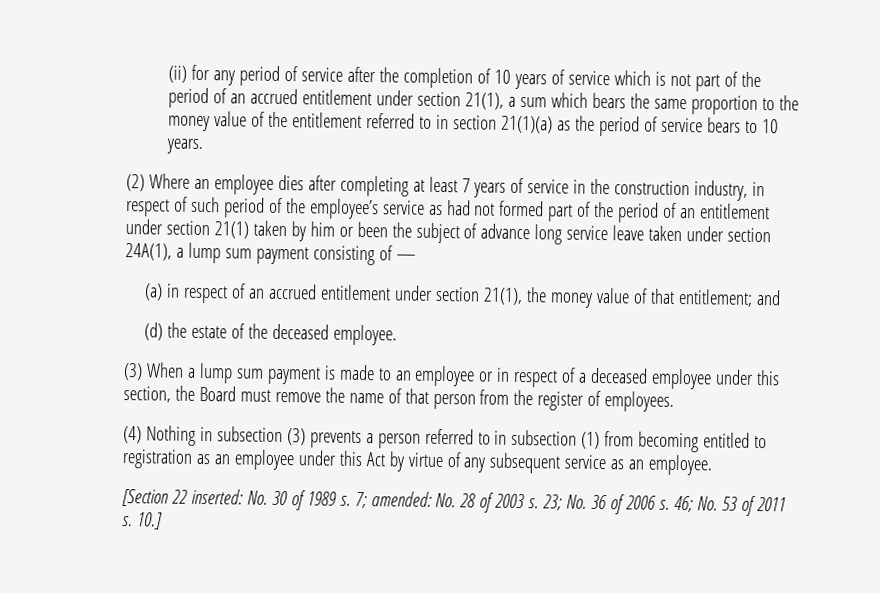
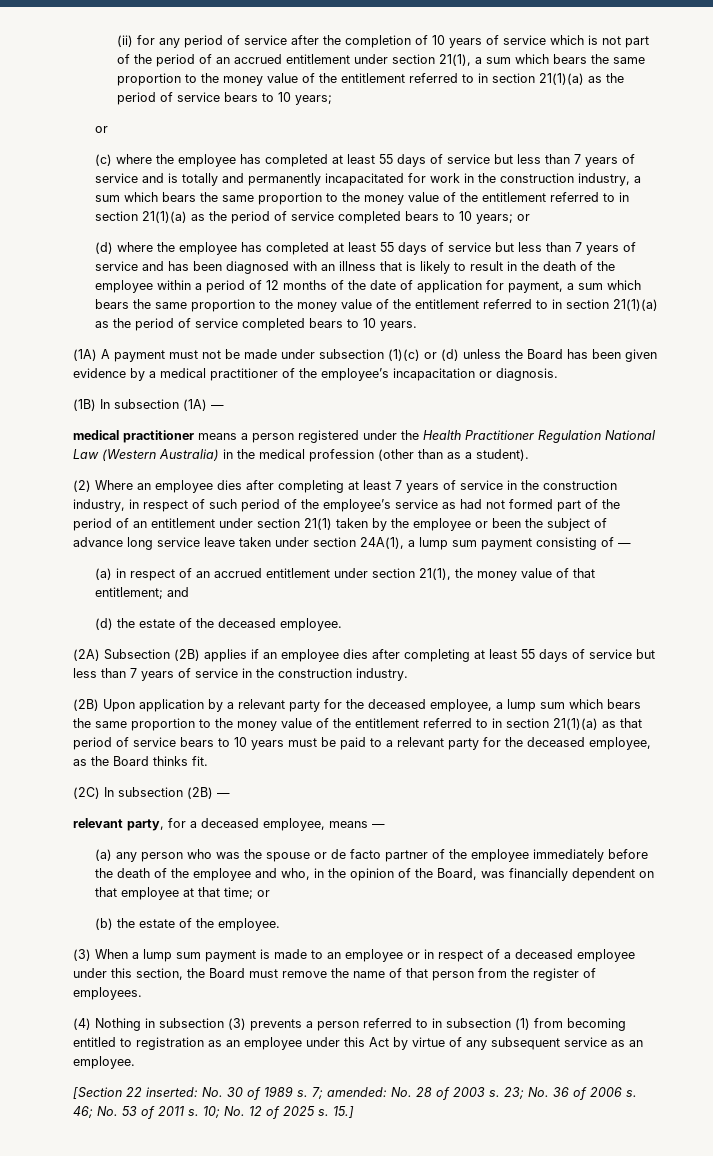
- (ii) for any period of service after the completion of 10 years of service which is not part of the period of an accrued entitlement under section 21(1), a sum which bears the same proportion to the money value of the entitlement referred to in section 21(1)(a) as the period of service bears to 10 years.
+ (ii) for any period of service after the completion of 10 years of service which is not part of the period of an accrued entitlement under section 21(1), a sum which bears the same proportion to the money value of the entitlement referred to in section 21(1)(a) as the period of service bears to 10 years;
+ or
+ (c) where the employee has completed at least 55 days of service but less than 7 years of service and is totally and permanently incapacitated for work in the construction industry, a sum which bears the same proportion to the money value of the entitlement referred to in section 21(1)(a) as the period of service completed bears to 10 years; or
+ (d) where the employee has completed at least 55 days of service but less than 7 years of service and has been diagnosed with an illness that is likely to result in the death of the employee within a period of 12 months of the date of application for payment, a sum which bears the same proportion to the money value of the entitlement referred to in section 21(1)(a) as the period of service completed bears to 10 years.
+ (1A) A payment must not be made under subsection (1)(c) or (d) unless the Board has been given evidence by a medical practitioner of the employee’s incapacitation or diagnosis.
+ (1B) In subsection (1A) —
+ medical practitioner means a person registered under the Health Practitioner Regulation National Law (Western Australia) in the medical profession (other than as a student).
- (2) Where an employee dies after completing at least 7 years of service in the construction industry, in respect of such period of the employee’s service as had not formed part of the period of an entitlement under section 21(1) taken by him or been the subject of advance long service leave taken under section 24A(1), a lump sum payment consisting of —
+ (2) Where an employee dies after completing at least 7 years of service in the construction industry, in respect of such period of the employee’s service as had not formed part of the period of an entitlement under section 21(1) taken by the employee or been the subject of advance long service leave taken under section 24A(1), a lump sum payment consisting of —
+ (2A) Subsection (2B) applies if an employee dies after completing at least 55 days of service but less than 7 years of service in the construction industry.
+ (2B) Upon application by a relevant party for the deceased employee, a lump sum which bears the same proportion to the money value of the entitlement referred to in section 21(1)(a) as that period of service bears to 10 years must be paid to a relevant party for the deceased employee, as the Board thinks fit.
+ (2C) In subsection (2B) —
+ relevant party, for a deceased employee, means —
+ (a) any person who was the spouse or de facto partner of the employee immediately before the death of the employee and who, in the opinion of the Board, was financially dependent on that employee at that time; or
+ (b) the estate of the employee.
- 10.]
+ 10; No. 12 of 2025 s. 15.]

